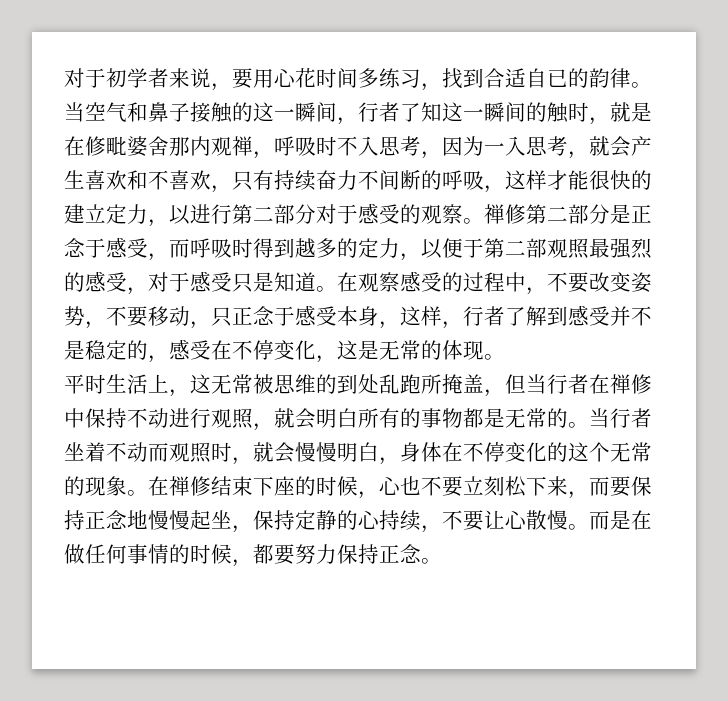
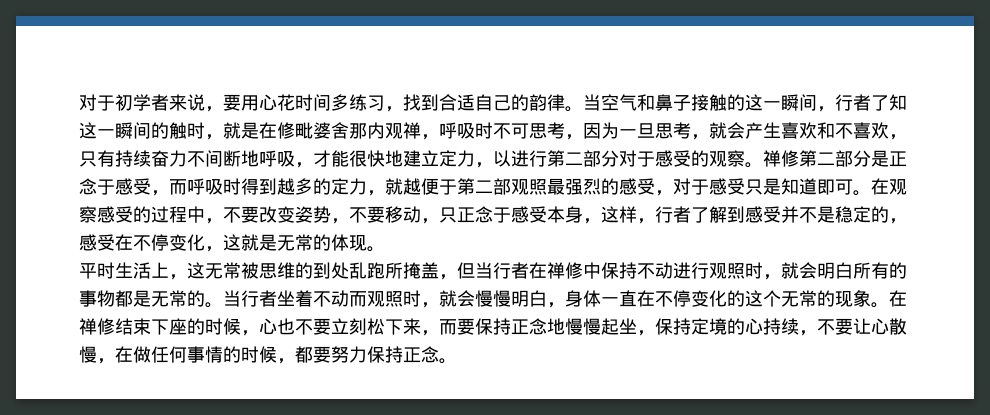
- 对于初学者来说，要用心花时间多练习，找到合适自已的韵律。
+ 对于初学者来说，要用心花时间多练习，找到合适自己的韵律。
- 当空气和鼻子接触的这一瞬间，行者了知这一瞬间的触时，就是在修毗婆舍那内观禅，呼吸时不入思考，因为一入思考，就会产生喜欢和不喜欢，只有持续奋力不间断的呼吸，这样才能很快的建立定力，以进行第二部分对于感受的观察。
+ 当空气和鼻子接触的这一瞬间，行者了知这一瞬间的触时，就是在修毗婆舍那内观禅，呼吸时不可思考，因为一旦思考，就会产生喜欢和不喜欢，只有持续奋力不间断地呼吸，才能很快地建立定力，以进行第二部分对于感受的观察。
- 禅修第二部分是正念于感受，而呼吸时得到越多的定力，以便于第二部观照最强烈的感受，对于感受只是知道。
+ 禅修第二部分是正念于感受，而呼吸时得到越多的定力，就越便于第二部观照最强烈的感受，对于感受只是知道即可。
- 在观察感受的过程中，不要改变姿势，不要移动，只正念于感受本身，这样，行者了解到感受并不是稳定的，感受在不停变化，这是无常的体现。
+ 在观察感受的过程中，不要改变姿势，不要移动，只正念于感受本身，这样，行者了解到感受并不是稳定的，感受在不停变化，这就是无常的体现。
- 平时生活上，这无常被思维的到处乱跑所掩盖，但当行者在禅修中保持不动进行观照，就会明白所有的事物都是无常的。
+ 平时生活上，这无常被思维的到处乱跑所掩盖，但当行者在禅修中保持不动进行观照时，就会明白所有的事物都是无常的。
- 当行者坐着不动而观照时，就会慢慢明白，身体在不停变化的这个无常的现象。
+ 当行者坐着不动而观照时，就会慢慢明白，身体一直在不停变化的这个无常的现象。
- 在禅修结束下座的时候，心也不要立刻松下来，而要保持正念地慢慢起坐，保持定静的心持续，不要让心散慢。而是在做任何事情的时候，都要努力保持正念。
+ 在禅修结束下座的时候，心也不要立刻松下来，而要保持正念地慢慢起坐，保持定境的心持续，不要让心散慢，在做任何事情的时候，都要努力保持正念。

